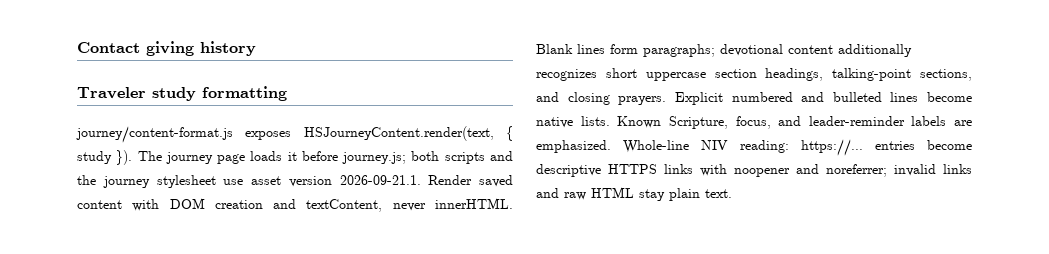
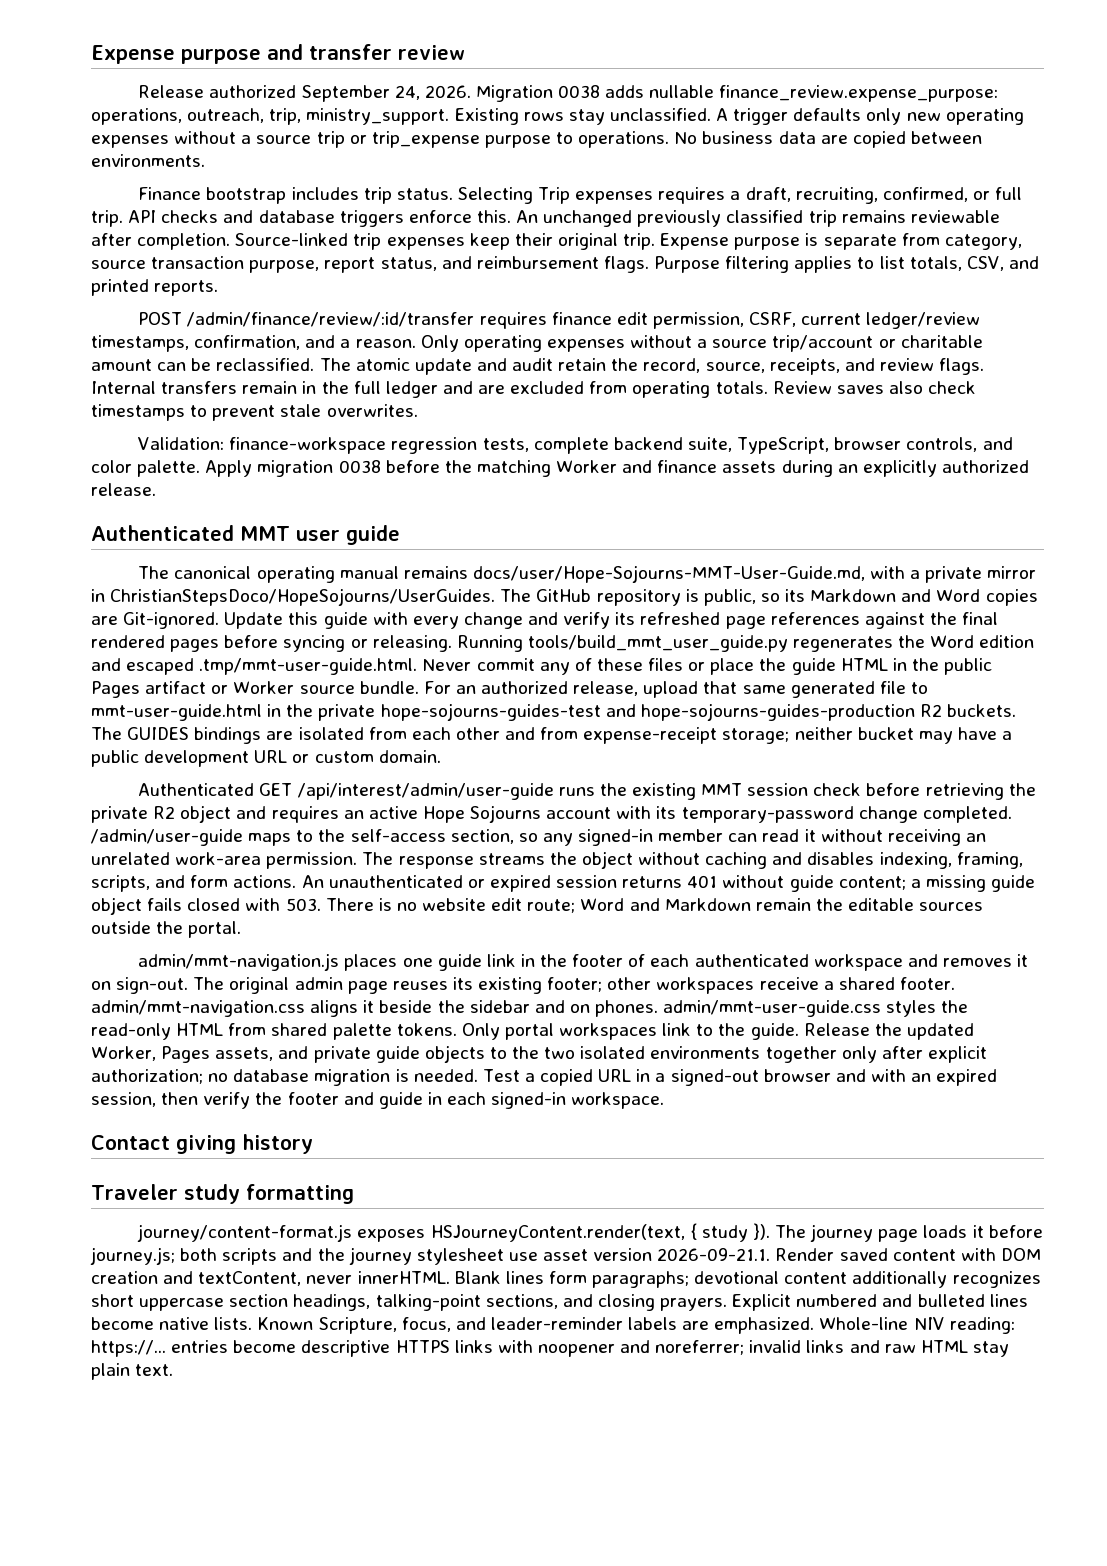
+ Expense purpose and transfer review
+ Release authorized September 24, 2026. Migration 0038 adds nullable finance_review.expense_purpose: operations, outreach, trip, ministry_support. Existing rows stay unclassified. A trigger defaults only new operating expenses without a source trip or trip_expense purpose to operations. No business data are copied between environments.
+ Finance bootstrap includes trip status. Selecting Trip expenses requires a draft, recruiting, confirmed, or full trip. API checks and database triggers enforce this. An unchanged previously classified trip remains reviewable after completion. Source-linked trip expenses keep their original trip. Expense purpose is separate from category, source transaction purpose, report status, and reimbursement flags. Purpose filtering applies to list totals, CSV, and printed reports.
+ POST /admin/finance/review/:id/transfer requires finance edit permission, CSRF, current ledger/review timestamps, confirmation, and a reason. Only operating expenses without a source trip/account or charitable amount can be reclassified. The atomic update and audit retain the record, source, receipts, and review flags. Internal transfers remain in the full ledger and are excluded from operating totals. Review saves also check timestamps to prevent stale overwrites.
+ Validation: finance-workspace regression tests, complete backend suite, TypeScript, browser controls, and color palette. Apply migration 0038 before the matching Worker and finance assets during an explicitly authorized release.
+ Authenticated MMT user guide
+ The canonical operating manual remains docs/user/Hope-Sojourns-MMT-User-Guide.md, with a private mirror in ChristianStepsDoco/HopeSojourns/UserGuides. The GitHub repository is public, so its Markdown and Word copies are Git-ignored. Update this guide with every change and verify its refreshed page references against the final rendered pages before syncing or releasing. Running tools/build_mmt_user_guide.py regenerates the Word edition and escaped .tmp/mmt-user-guide.html. Never commit any of these files or place the guide HTML in the public Pages artifact or Worker source bundle. For an authorized release, upload that same generated file to mmt-user-guide.html in the private hope-sojourns-guides-test and hope-sojourns-guides-production R2 buckets. The GUIDES bindings are isolated from each other and from expense-receipt storage; neither bucket may have a public development URL or custom domain.
+ Authenticated GET /api/interest/admin/user-guide runs the existing MMT session check before retrieving the private R2 object and requires an active Hope Sojourns account with its temporary-password change completed. /admin/user-guide maps to the self-access section, so any signed-in member can read it without receiving an unrelated work-area permission. The response streams the object without caching and disables indexing, framing, scripts, and form actions. An unauthenticated or expired session returns 401 without guide content; a missing guide object fails closed with 503. There is no website edit route; Word and Markdown remain the editable sources outside the portal.
+ admin/mmt-navigation.js places one guide link in the footer of each authenticated workspace and removes it on sign-out. The original admin page reuses its existing footer; other workspaces receive a shared footer. admin/mmt-navigation.css aligns it beside the sidebar and on phones. admin/mmt-user-guide.css styles the read-only HTML from shared palette tokens. Only portal workspaces link to the guide. Release the updated Worker, Pages assets, and private guide objects to the two isolated environments together only after explicit authorization; no database migration is needed. Test a copied URL in a signed-out browser and with an expired session, then verify the footer and guide in each signed-in workspace.

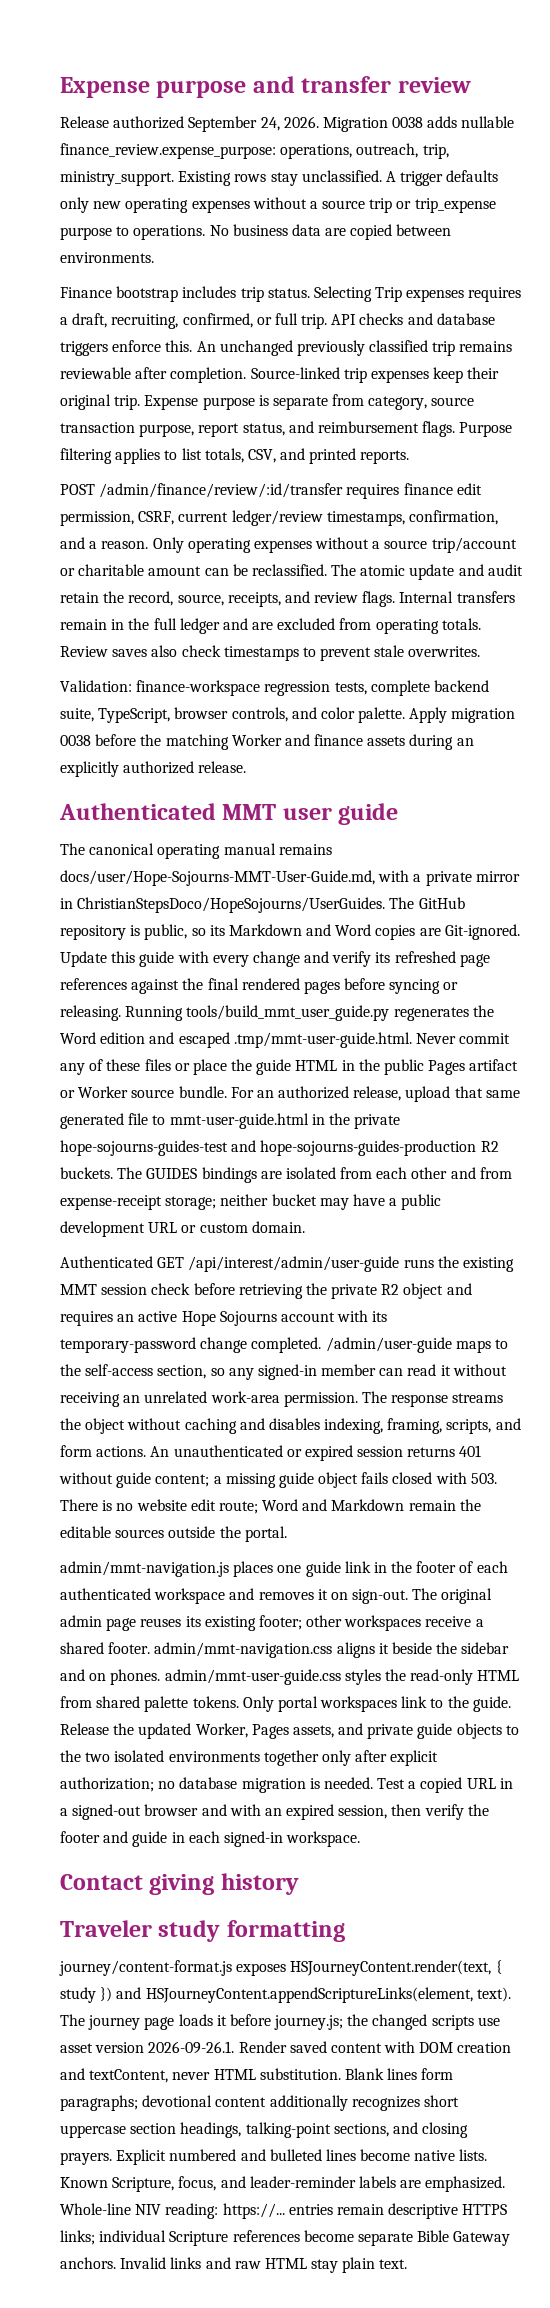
- journey/content-format.js exposes HSJourneyContent.render(text, { study }).
+ journey/content-format.js exposes HSJourneyContent.render(text, { study }) and HSJourneyContent.appendScriptureLinks(element, text).
- The journey page loads it before journey.js; both scripts and the journey stylesheet use asset version 2026-09-21.1. Render saved content with DOM creation and textContent, never innerHTML.
+ The journey page loads it before journey.js; the changed scripts use asset version 2026-09-26.1. Render saved content with DOM creation and textContent, never HTML substitution.
- Whole-line NIV reading: https://... entries become descriptive HTTPS links with noopener and noreferrer; invalid links and raw HTML stay plain text.
+ Whole-line NIV reading: https://... entries remain descriptive HTTPS links; individual Scripture references become separate Bible Gateway anchors. Invalid links and raw HTML stay plain text.

